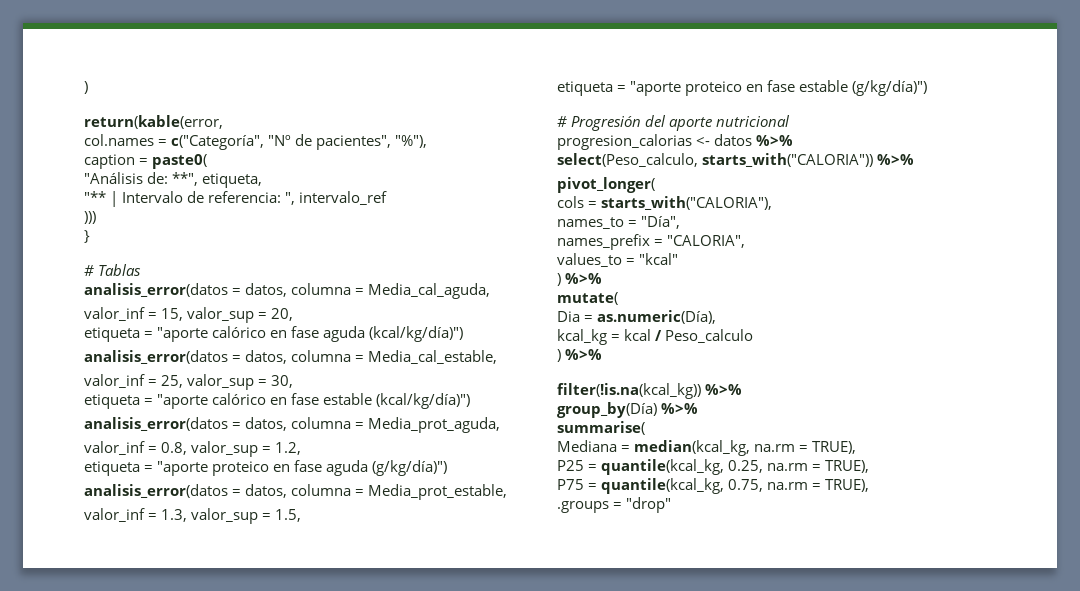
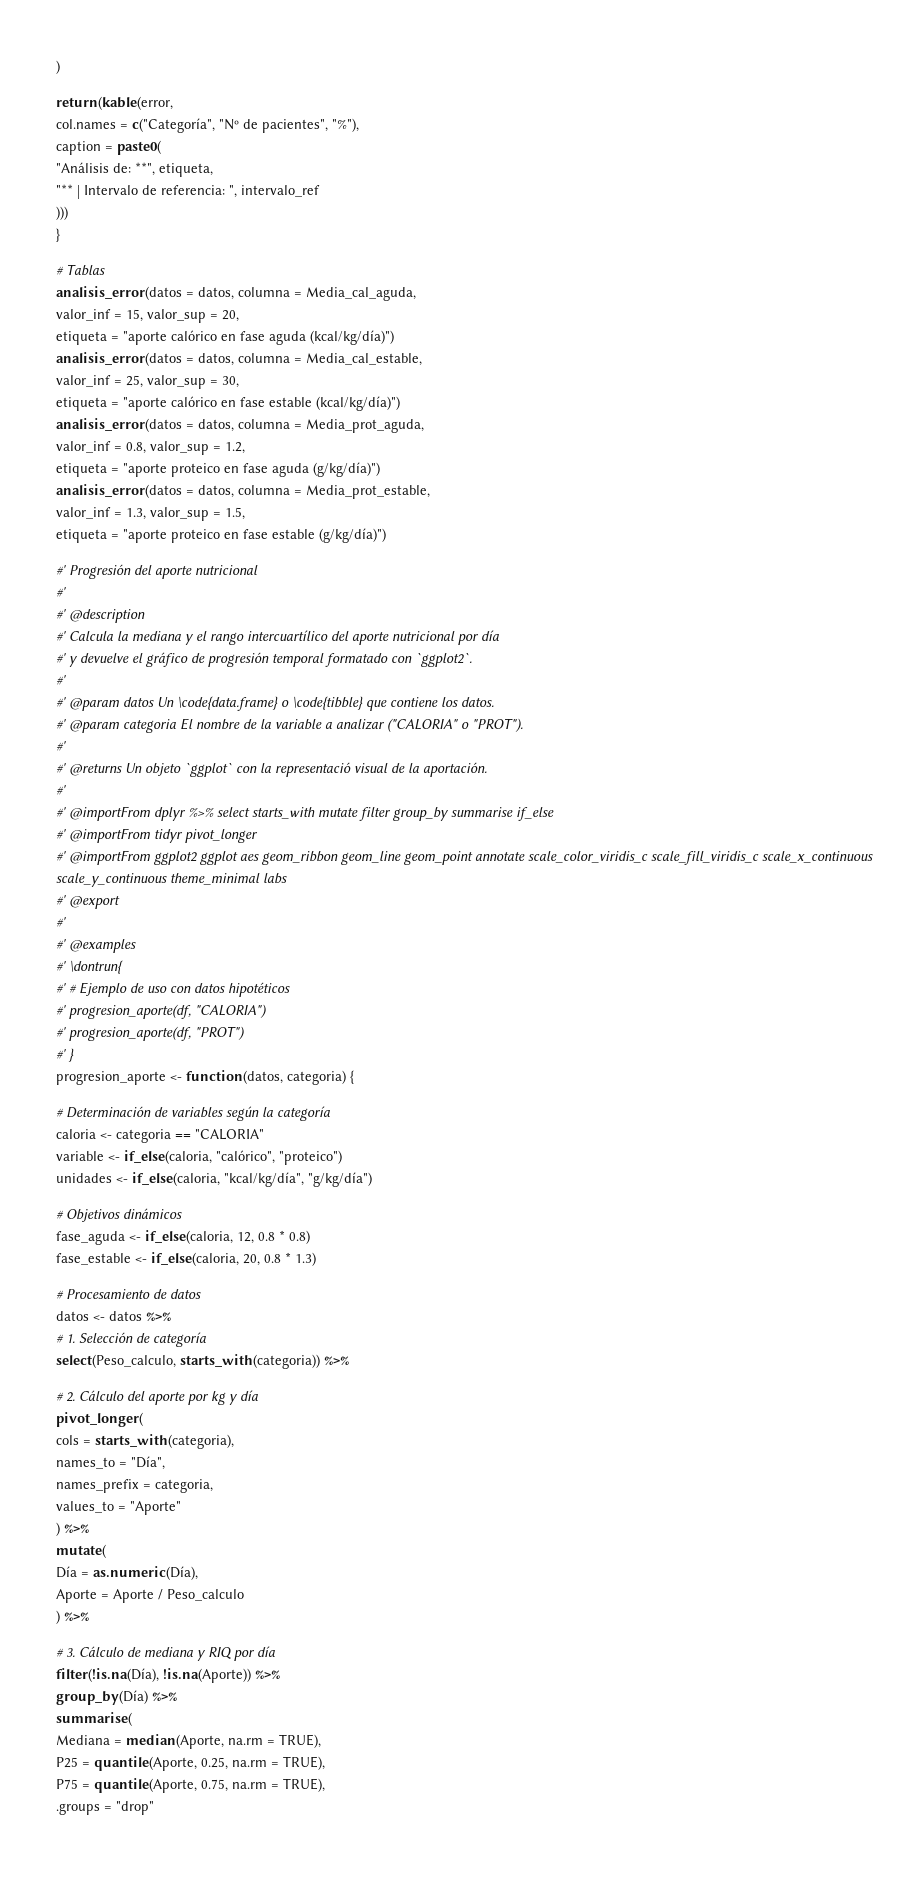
- # Progresión del aporte nutricional
- progresion_calorias <- datos %>%
+ #' Progresión del aporte nutricional
+ #'
+ #' @description
+ #' Calcula la mediana y el rango intercuartílico del aporte nutricional por día
+ #' y devuelve el gráfico de progresión temporal formatado con `ggplot2`.
+ #'
+ #' @param datos Un \code{data.frame} o \code{tibble} que contiene los datos.
+ #' @param categoria El nombre de la variable a analizar ("CALORIA" o "PROT").
+ #'
+ #' @returns Un objeto `ggplot` con la representació visual de la aportación.
+ #'
+ #' @importFrom dplyr %>% select starts_with mutate filter group_by summarise if_else
+ #' @importFrom tidyr pivot_longer
+ #' @importFrom ggplot2 ggplot aes geom_ribbon geom_line geom_point annotate scale_color_viridis_c scale_fill_viridis_c scale_x_continuous scale_y_continuous theme_minimal labs
+ #' @export
+ #'
+ #' @examples
+ #' \dontrun{
+ #' # Ejemplo de uso con datos hipotéticos
+ #' progresion_aporte(df, "CALORIA")
+ #' progresion_aporte(df, "PROT")
+ #' }
+ progresion_aporte <- function(datos, categoria) {
+ # Determinación de variables según la categoría
+ caloria <- categoria == "CALORIA"
+ variable <- if_else(caloria, "calórico", "proteico")
+ unidades <- if_else(caloria, "kcal/kg/día", "g/kg/día")
+ # Objetivos dinámicos
+ fase_aguda <- if_else(caloria, 12, 0.8 * 0.8)
+ fase_estable <- if_else(caloria, 20, 0.8 * 1.3)
+ # Procesamiento de datos
+ datos <- datos %>%
+ # 1. Selección de categoría
- select(Peso_calculo, starts_with("CALORIA")) %>%
+ select(Peso_calculo, starts_with(categoria)) %>%
+ # 2. Cálculo del aporte por kg y día
- cols = starts_with("CALORIA"),
+ cols = starts_with(categoria),
- names_prefix = "CALORIA",
+ names_prefix = categoria,
- values_to = "kcal"
+ values_to = "Aporte"
- Dia = as.numeric(Día),
+ Día = as.numeric(Día),
- kcal_kg = kcal / Peso_calculo
+ Aporte = Aporte / Peso_calculo
- filter(!is.na(kcal_kg)) %>%
+ # 3. Cálculo de mediana y RIQ por día
+ filter(!is.na(Día), !is.na(Aporte)) %>%
- Mediana = median(kcal_kg, na.rm = TRUE),
+ Mediana = median(Aporte, na.rm = TRUE),
- P25 = quantile(kcal_kg, 0.25, na.rm = TRUE),
+ P25 = quantile(Aporte, 0.25, na.rm = TRUE),
- P75 = quantile(kcal_kg, 0.75, na.rm = TRUE),
+ P75 = quantile(Aporte, 0.75, na.rm = TRUE),

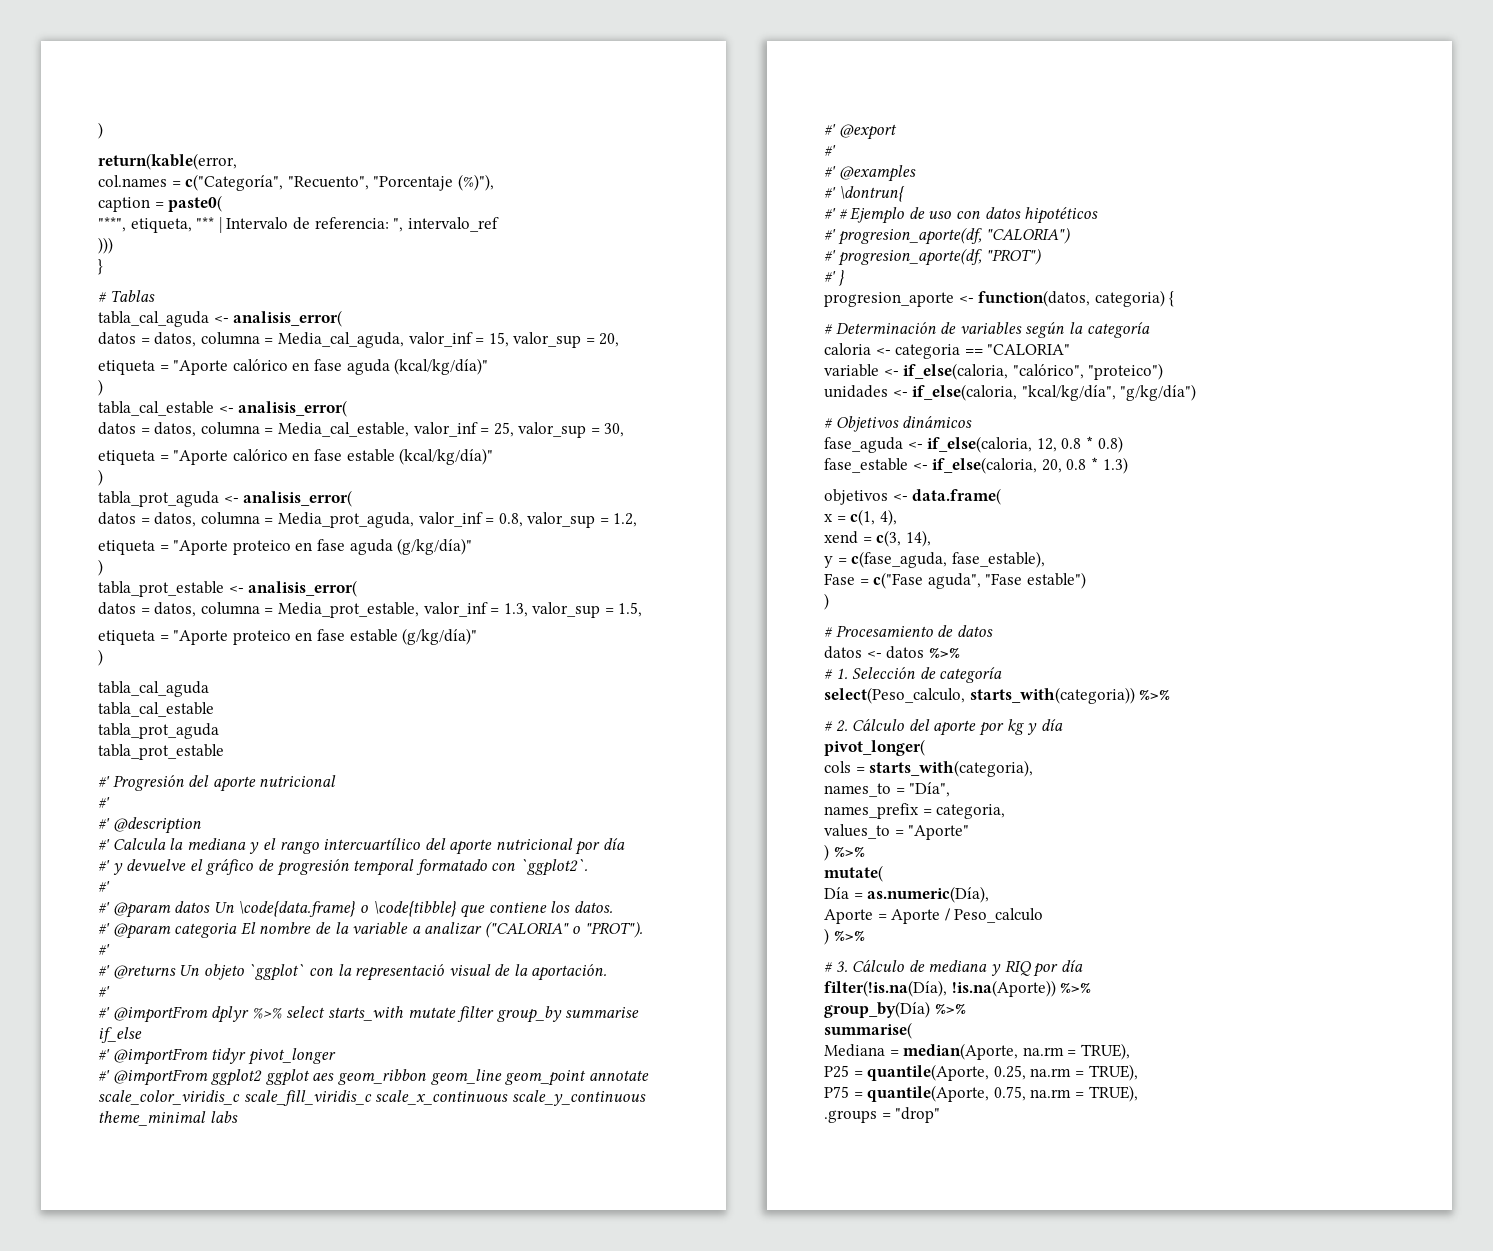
- col.names = c("Categoría", "Nº de pacientes", "%"),
+ col.names = c("Categoría", "Recuento", "Porcentaje (%)"),
- "Análisis de: **", etiqueta,
- "** | Intervalo de referencia: ", intervalo_ref
+ "**", etiqueta, "** | Intervalo de referencia: ", intervalo_ref
- analisis_error(datos = datos, columna = Media_cal_aguda,
- valor_inf = 15, valor_sup = 20,
+ tabla_cal_aguda <- analisis_error(
+ datos = datos, columna = Media_cal_aguda, valor_inf = 15, valor_sup = 20,
- etiqueta = "aporte calórico en fase aguda (kcal/kg/día)")
- analisis_error(datos = datos, columna = Media_cal_estable,
- valor_inf = 25, valor_sup = 30,
+ etiqueta = "Aporte calórico en fase aguda (kcal/kg/día)"
+ )
+ tabla_cal_estable <- analisis_error(
+ datos = datos, columna = Media_cal_estable, valor_inf = 25, valor_sup = 30,
- etiqueta = "aporte calórico en fase estable (kcal/kg/día)")
- analisis_error(datos = datos, columna = Media_prot_aguda,
- valor_inf = 0.8, valor_sup = 1.2,
+ etiqueta = "Aporte calórico en fase estable (kcal/kg/día)"
+ )
+ tabla_prot_aguda <- analisis_error(
+ datos = datos, columna = Media_prot_aguda, valor_inf = 0.8, valor_sup = 1.2,
- etiqueta = "aporte proteico en fase aguda (g/kg/día)")
- analisis_error(datos = datos, columna = Media_prot_estable,
- valor_inf = 1.3, valor_sup = 1.5,
+ etiqueta = "Aporte proteico en fase aguda (g/kg/día)"
+ )
+ tabla_prot_estable <- analisis_error(
+ datos = datos, columna = Media_prot_estable, valor_inf = 1.3, valor_sup = 1.5,
- etiqueta = "aporte proteico en fase estable (g/kg/día)")
+ etiqueta = "Aporte proteico en fase estable (g/kg/día)"
+ )
+ tabla_cal_aguda
+ tabla_cal_estable
+ tabla_prot_aguda
+ tabla_prot_estable
+ objetivos <- data.frame(
+ x = c(1, 4),
+ xend = c(3, 14),
+ y = c(fase_aguda, fase_estable),
+ Fase = c("Fase aguda", "Fase estable")
+ )

